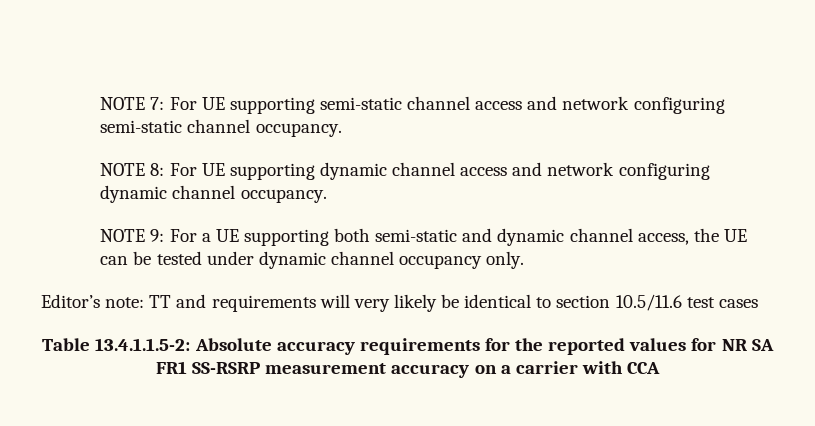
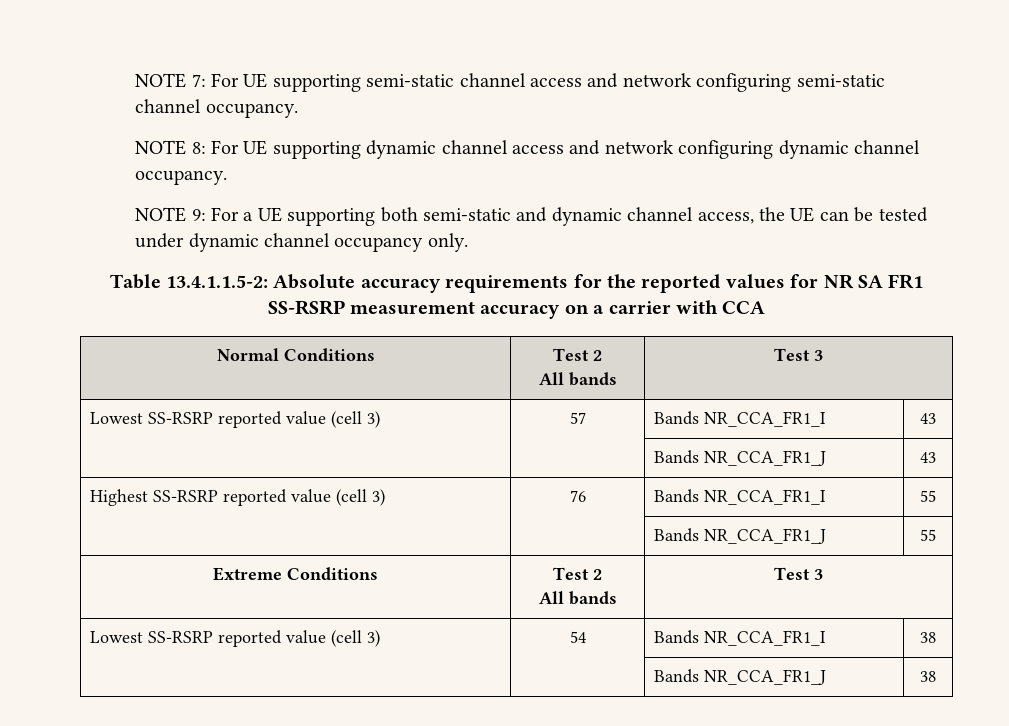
- Editor’s note: TT and requirements will very likely be identical to section 10.5/11.6 test cases
+ Normal Conditions | Test 2
+ All bands | Test 3
+ Lowest SS-RSRP reported value (cell 3) | 57 | Bands NR_CCA_FR1_I | 43
+ | | Bands NR_CCA_FR1_J | 43
+ Highest SS-RSRP reported value (cell 3) | 76 | Bands NR_CCA_FR1_I | 55
+ | | Bands NR_CCA_FR1_J | 55
+ Extreme Conditions | Test 2
+ All bands | Test 3
+ Lowest SS-RSRP reported value (cell 3) | 54 | Bands NR_CCA_FR1_I | 38
+ | | Bands NR_CCA_FR1_J | 38

